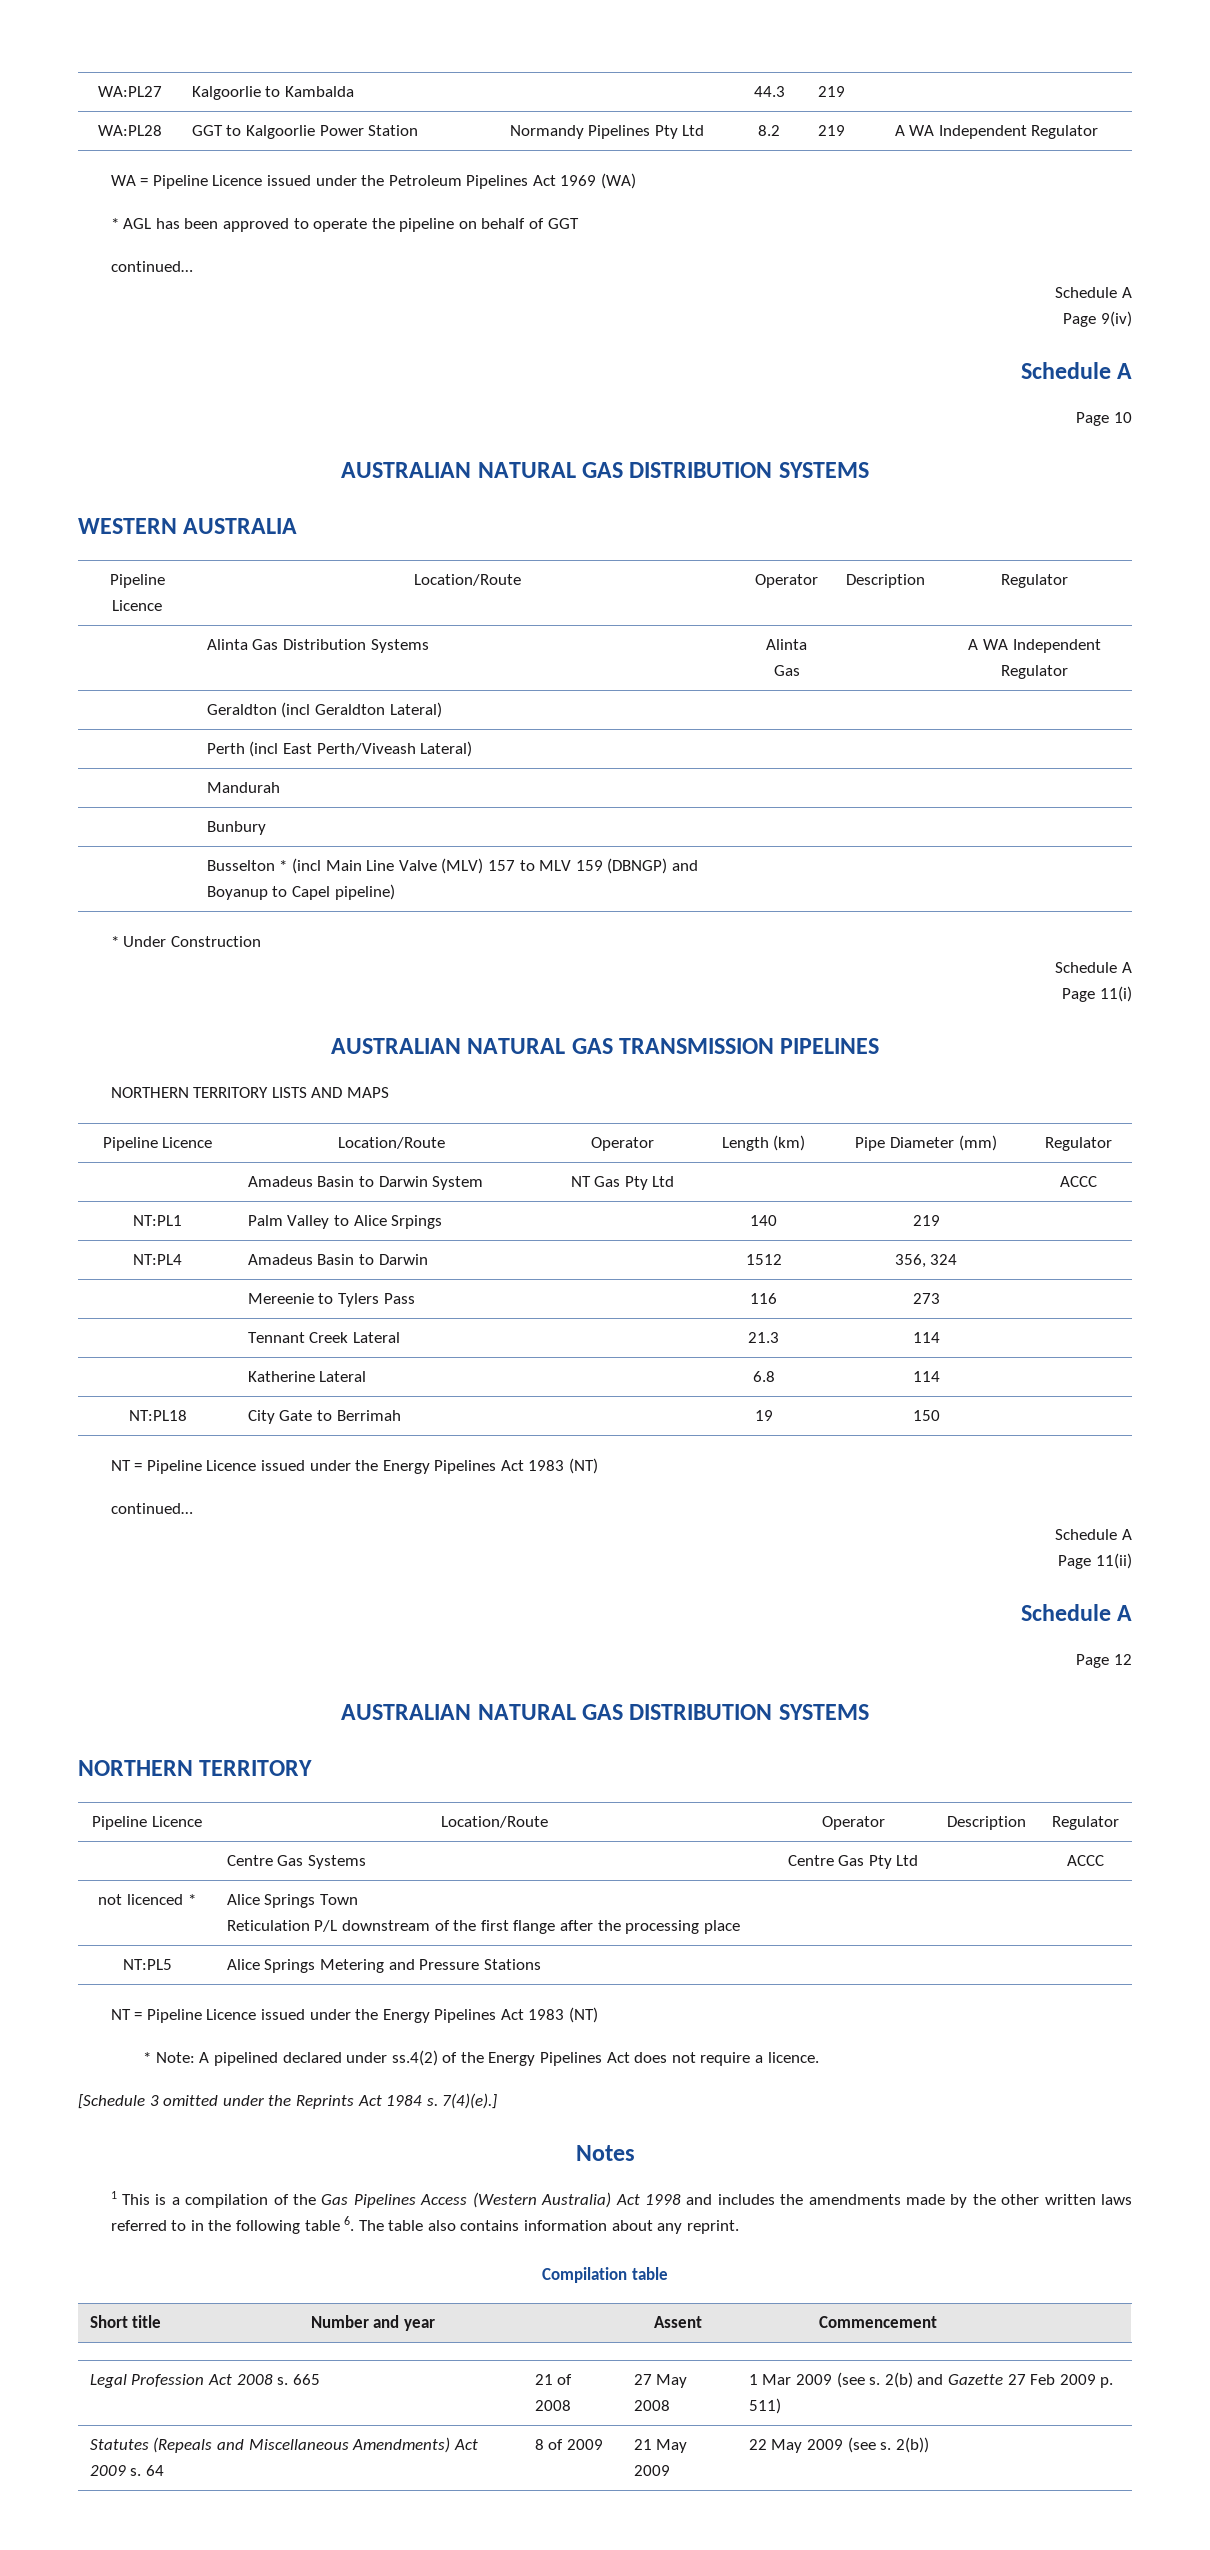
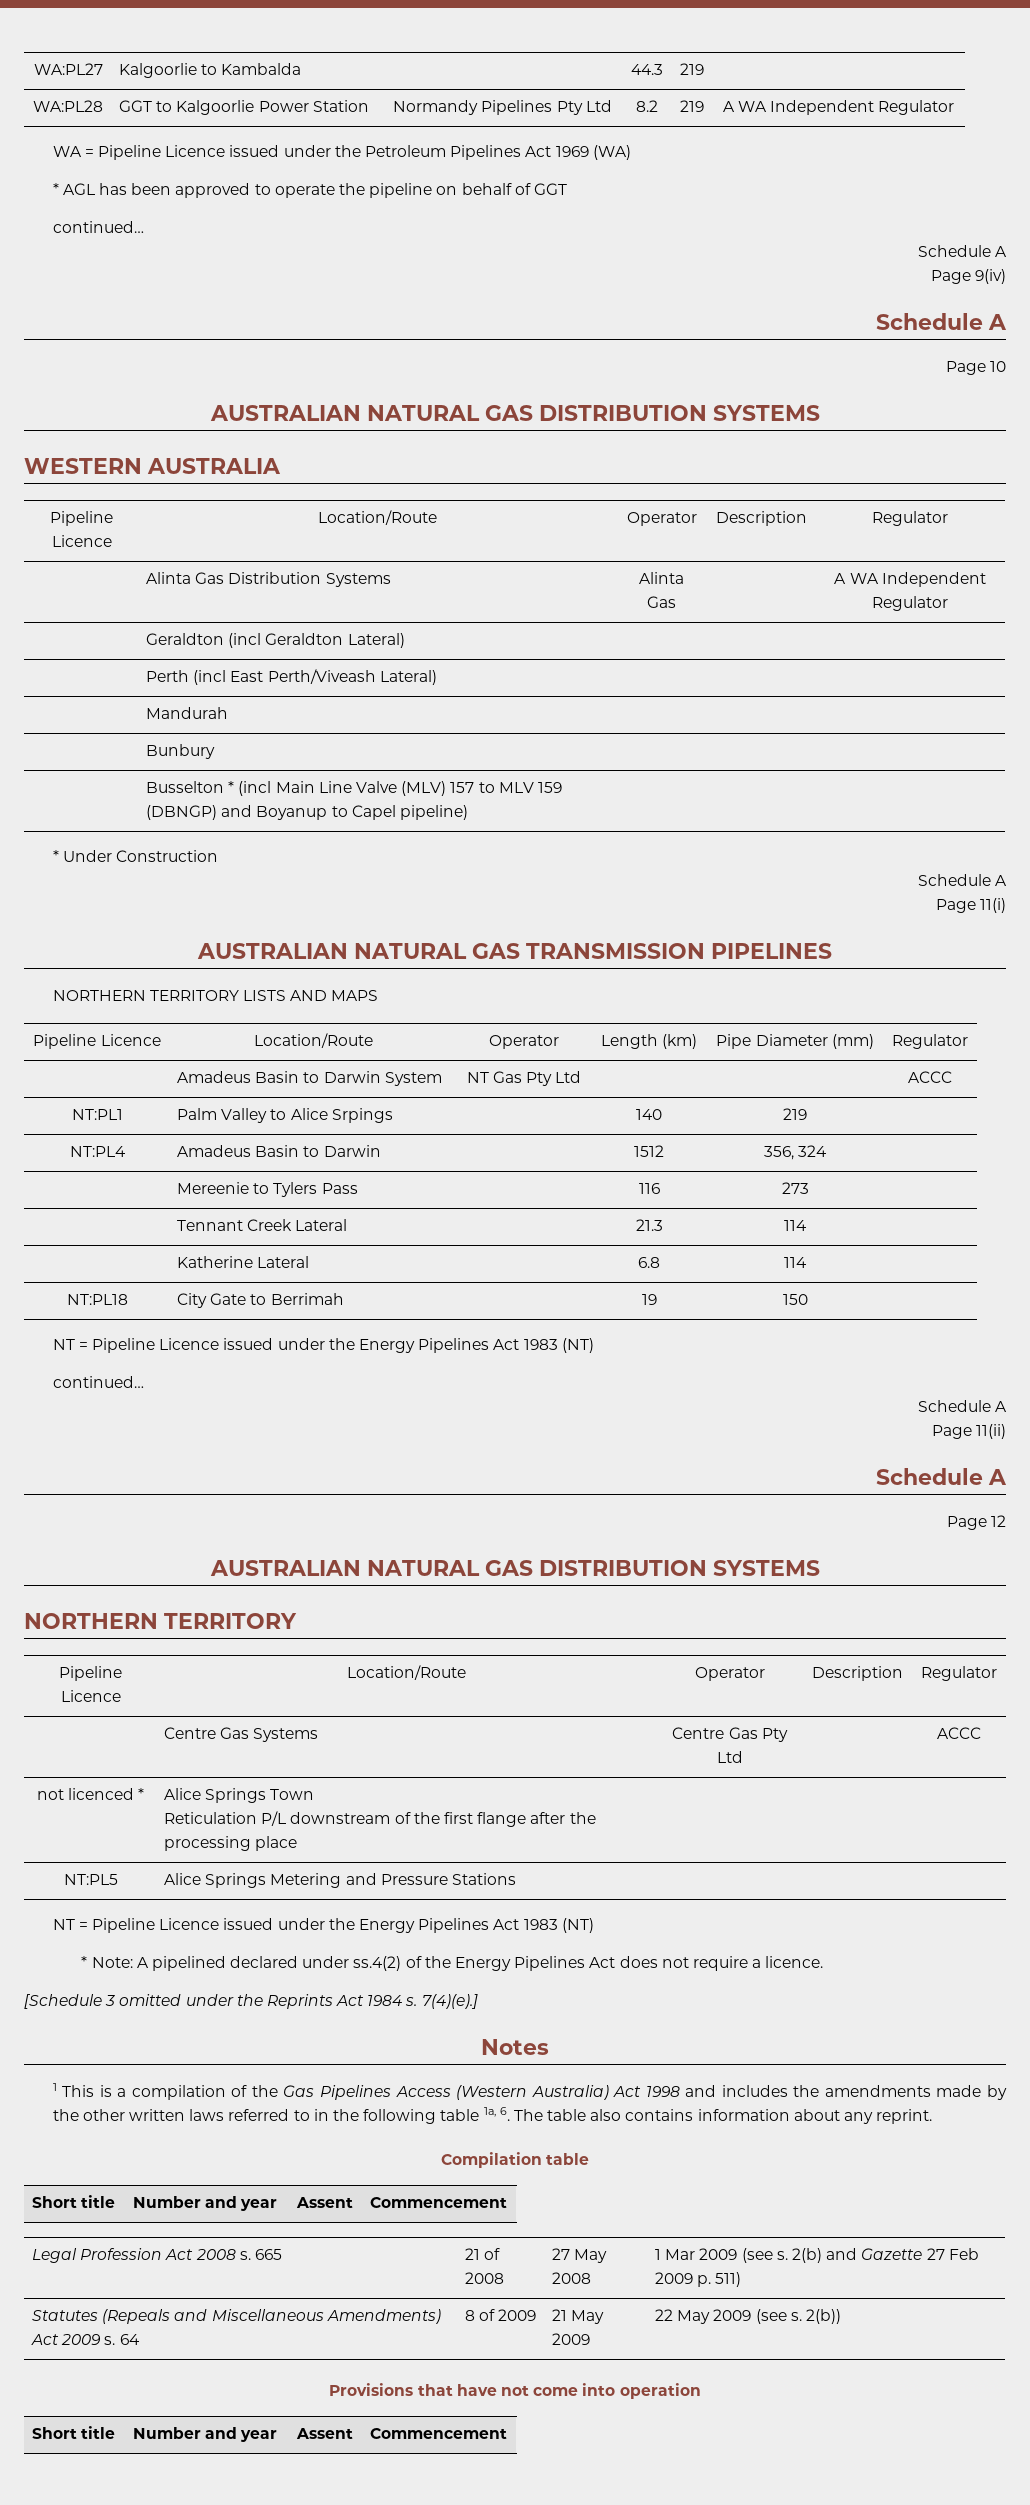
- 1 This is a compilation of the Gas Pipelines Access (Western Australia) Act 1998 and includes the amendments made by the other written laws referred to in the following table 6. The table also contains information about any reprint.
+ 1 This is a compilation of the Gas Pipelines Access (Western Australia) Act 1998 and includes the amendments made by the other written laws referred to in the following table 1a, 6. The table also contains information about any reprint.
+ Provisions that have not come into operation
+ Short title | Number and year | Assent | Commencement

